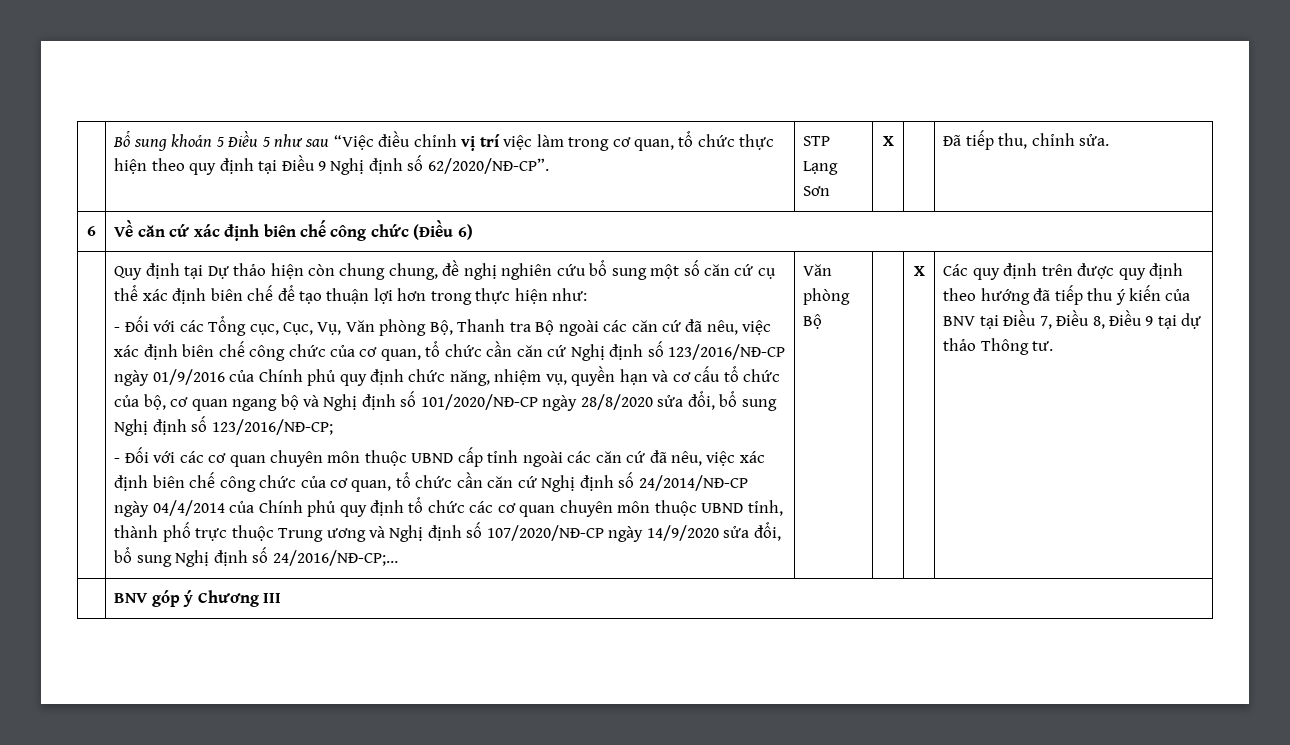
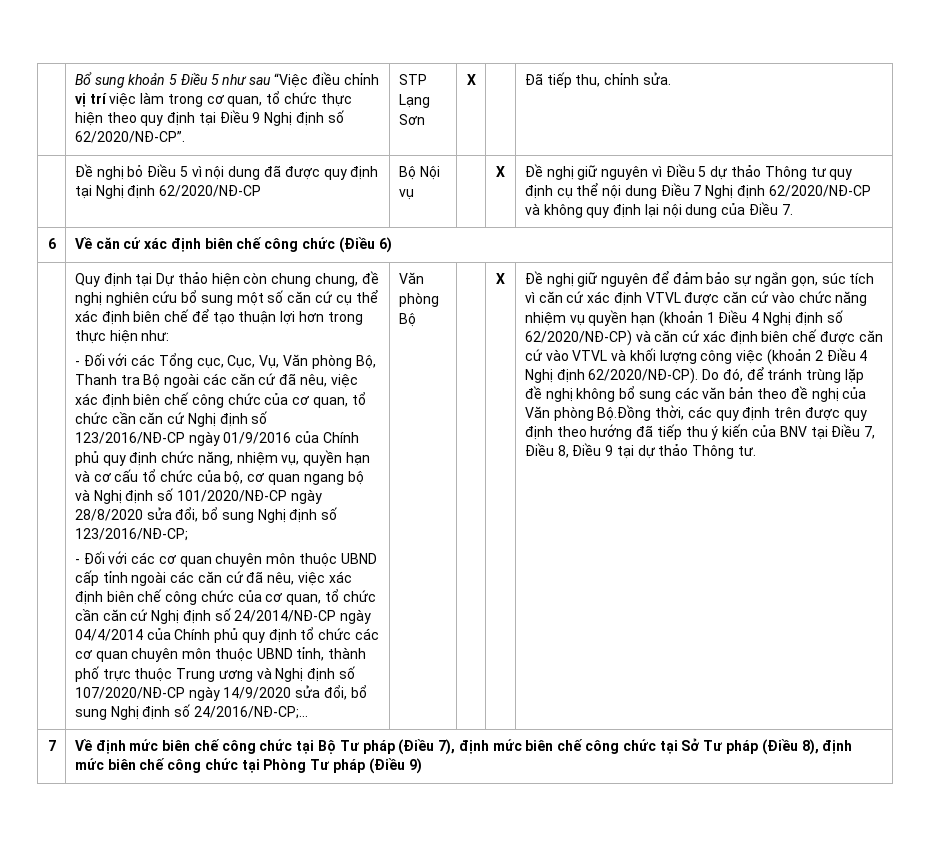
+ Đề nghị bỏ Điều 5 vì nội dung đã được quy định tại Nghị định 62/2020/NĐ-CP | Bộ Nội vụ | | X | Đề nghị giữ nguyên vì Điều 5 dự thảo Thông tư quy định cụ thể nội dung Điều 7 Nghị định 62/2020/NĐ-CP và không quy định lại nội dung của Điều 7.
- Các quy định trên được quy định theo hướng đã tiếp thu ý kiến của BNV tại Điều 7, Điều 8, Điều 9 tại dự thảo Thông tư.
+ Đề nghị giữ nguyên để đảm bảo sự ngắn gọn, súc tích vì căn cứ xác định VTVL được căn cứ vào chức năng nhiệm vụ quyền hạn (khoản 1 Điều 4 Nghị định số 62/2020/NĐ-CP) và căn cứ xác định biên chế được căn cứ vào VTVL và khối lượng công việc (khoản 2 Điều 4 Nghị định 62/2020/NĐ-CP). Do đó, để tránh trùng lặp đề nghị không bổ sung các văn bản theo đề nghị của Văn phòng Bộ.Đồng thời, các quy định trên được quy định theo hướng đã tiếp thu ý kiến của BNV tại Điều 7, Điều 8, Điều 9 tại dự thảo Thông tư.
- | BNV góp ý Chương III
+ 7 | Về định mức biên chế công chức tại Bộ Tư pháp (Điều 7), định mức biên chế công chức tại Sở Tư pháp (Điều 8), định mức biên chế công chức tại Phòng Tư pháp (Điều 9)

